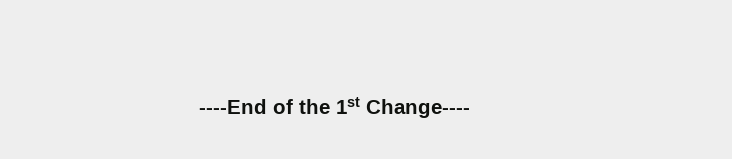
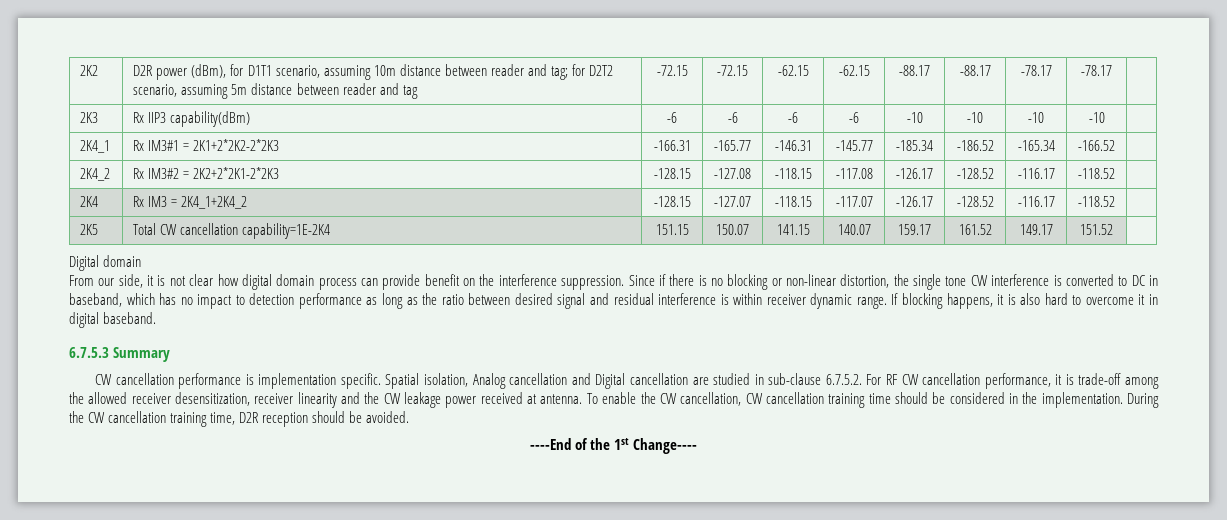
+ 2K2 | D2R power (dBm), for D1T1 scenario, assuming 10m distance between reader and tag; for D2T2 scenario, assuming 5m distance between reader and tag | -72.15 | -72.15 | -62.15 | -62.15 | -88.17 | -88.17 | -78.17 | -78.17 |
+ 2K3 | Rx IIP3 capability(dBm) | -6 | -6 | -6 | -6 | -10 | -10 | -10 | -10 |
+ 2K4_1 | Rx IM3#1 = 2K1+2*2K2-2*2K3 | -166.31 | -165.77 | -146.31 | -145.77 | -185.34 | -186.52 | -165.34 | -166.52 |
+ 2K4_2 | Rx IM3#2 = 2K2+2*2K1-2*2K3 | -128.15 | -127.08 | -118.15 | -117.08 | -126.17 | -128.52 | -116.17 | -118.52 |
+ 2K4 | Rx IM3 = 2K4_1+2K4_2 | -128.15 | -127.07 | -118.15 | -117.07 | -126.17 | -128.52 | -116.17 | -118.52 |
+ 2K5 | Total CW cancellation capability=1E-2K4 | 151.15 | 150.07 | 141.15 | 140.07 | 159.17 | 161.52 | 149.17 | 151.52 |
+ Digital domain
+ From our side, it is not clear how digital domain process can provide benefit on the interference suppression. Since if there is no blocking or non-linear distortion, the single tone CW interference is converted to DC in baseband, which has no impact to detection performance as long as the ratio between desired signal and residual interference is within receiver dynamic range. If blocking happens, it is also hard to overcome it in digital baseband.
+ 6.7.5.3 Summary
+ CW cancellation performance is implementation specific. Spatial isolation, Analog cancellation and Digital cancellation are studied in sub-clause 6.7.5.2. For RF CW cancellation performance, it is trade-off among the allowed receiver desensitization, receiver linearity and the CW leakage power received at antenna. To enable the CW cancellation, CW cancellation training time should be considered in the implementation. During the CW cancellation training time, D2R reception should be avoided.

